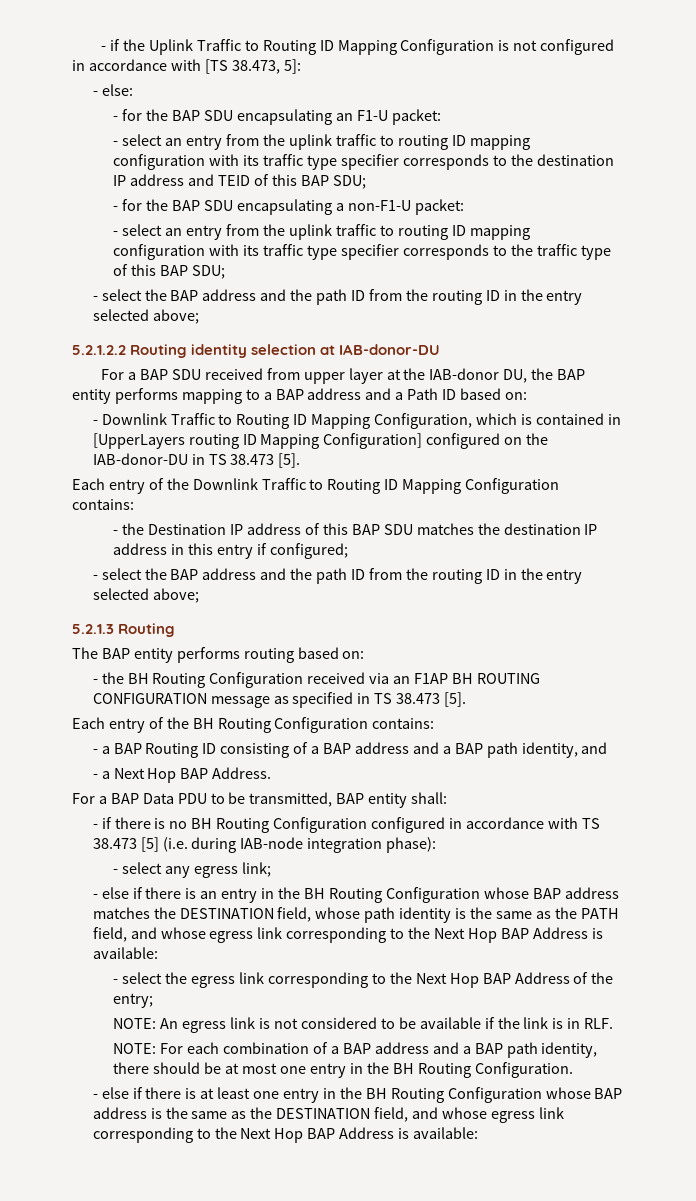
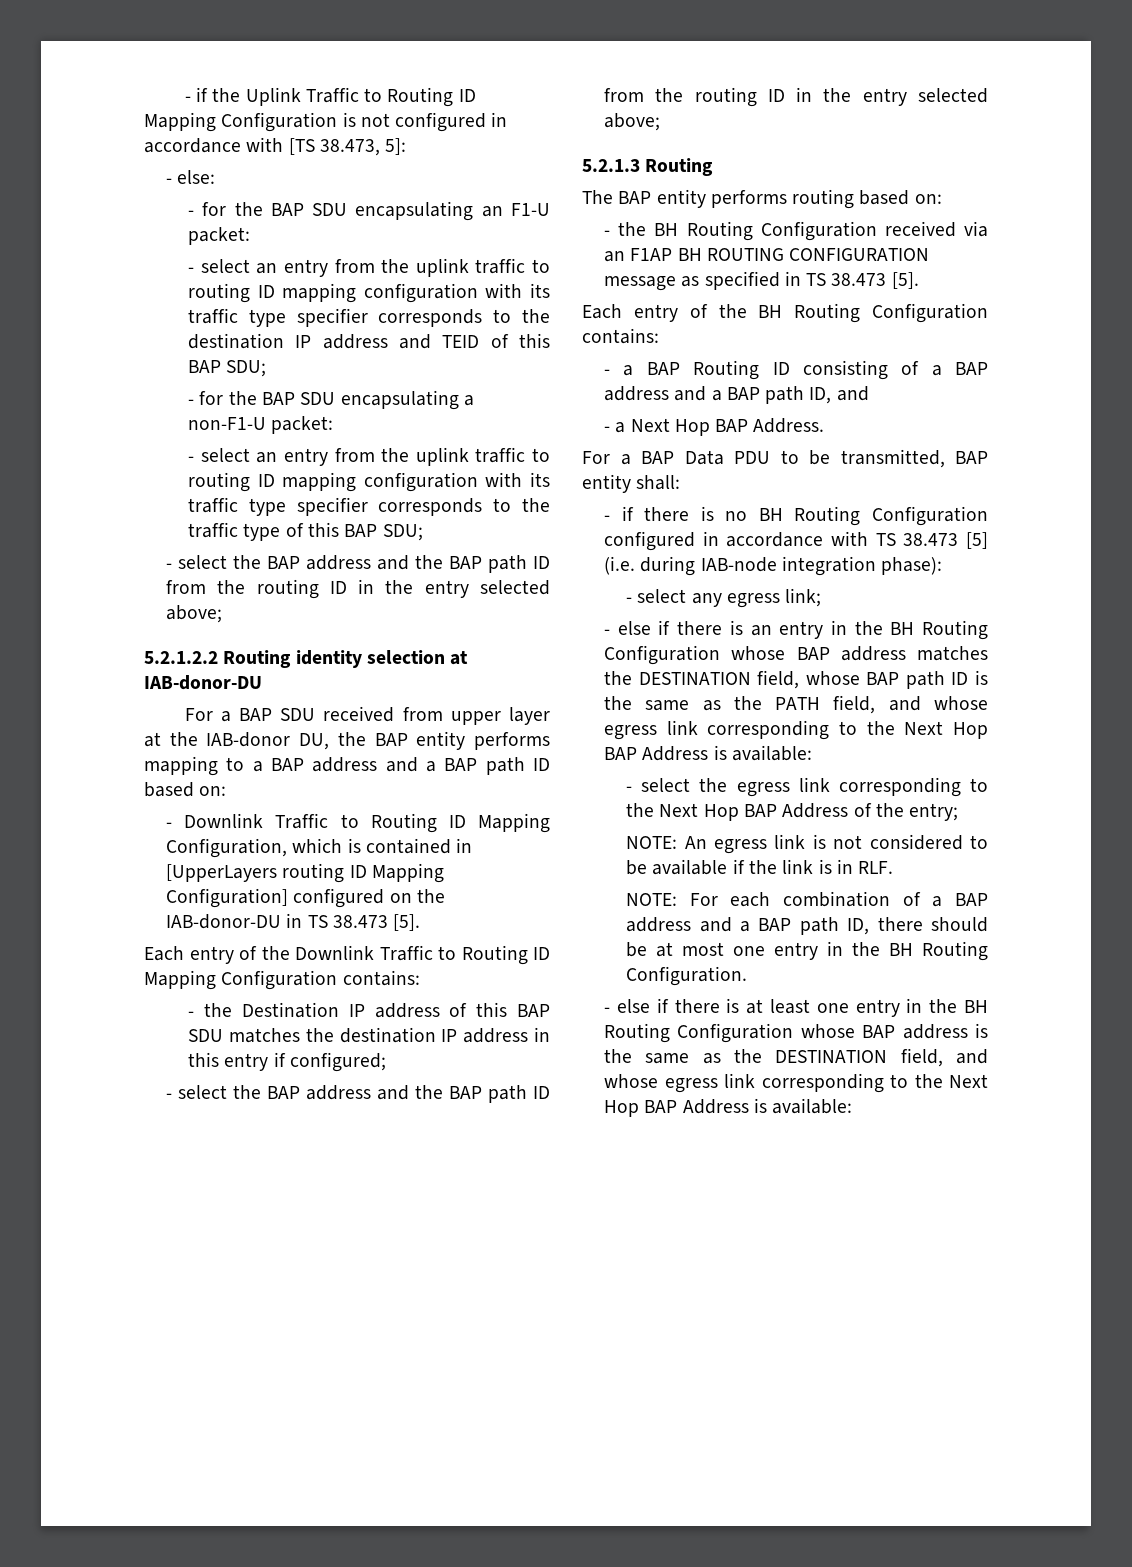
  - select an entry from the uplink traffic to routing ID mapping configuration with its traffic type specifier corresponds to the traffic type of this BAP SDU;
- - select the BAP address and the path ID from the routing ID in the entry selected above;
+ - select the BAP address and the BAP path ID from the routing ID in the entry selected above;
- For a BAP SDU received from upper layer at the IAB-donor DU, the BAP entity performs mapping to a BAP address and a Path ID based on:
+ For a BAP SDU received from upper layer at the IAB-donor DU, the BAP entity performs mapping to a BAP address and a BAP path ID based on:
  - the Destination IP address of this BAP SDU matches the destination IP address in this entry if configured;
- - select the BAP address and the path ID from the routing ID in the entry selected above;
+ - select the BAP address and the BAP path ID from the routing ID in the entry selected above;
- - a BAP Routing ID consisting of a BAP address and a BAP path identity, and
+ - a BAP Routing ID consisting of a BAP address and a BAP path ID, and
- - else if there is an entry in the BH Routing Configuration whose BAP address matches the DESTINATION field, whose path identity is the same as the PATH field, and whose egress link corresponding to the Next Hop BAP Address is available:
+ - else if there is an entry in the BH Routing Configuration whose BAP address matches the DESTINATION field, whose BAP path ID is the same as the PATH field, and whose egress link corresponding to the Next Hop BAP Address is available:
- NOTE: For each combination of a BAP address and a BAP path identity, there should be at most one entry in the BH Routing Configuration.
+ NOTE: For each combination of a BAP address and a BAP path ID, there should be at most one entry in the BH Routing Configuration.

